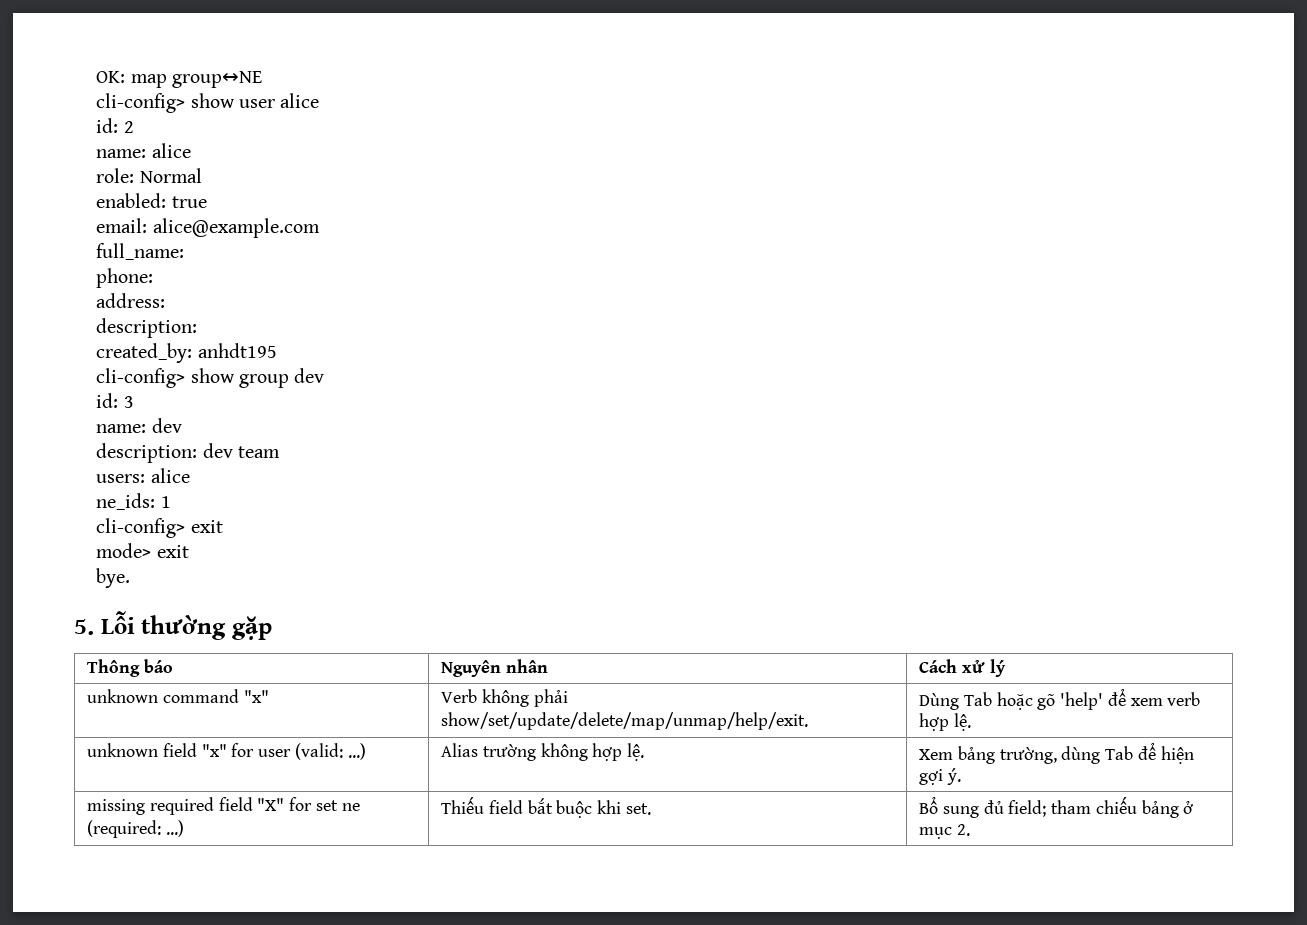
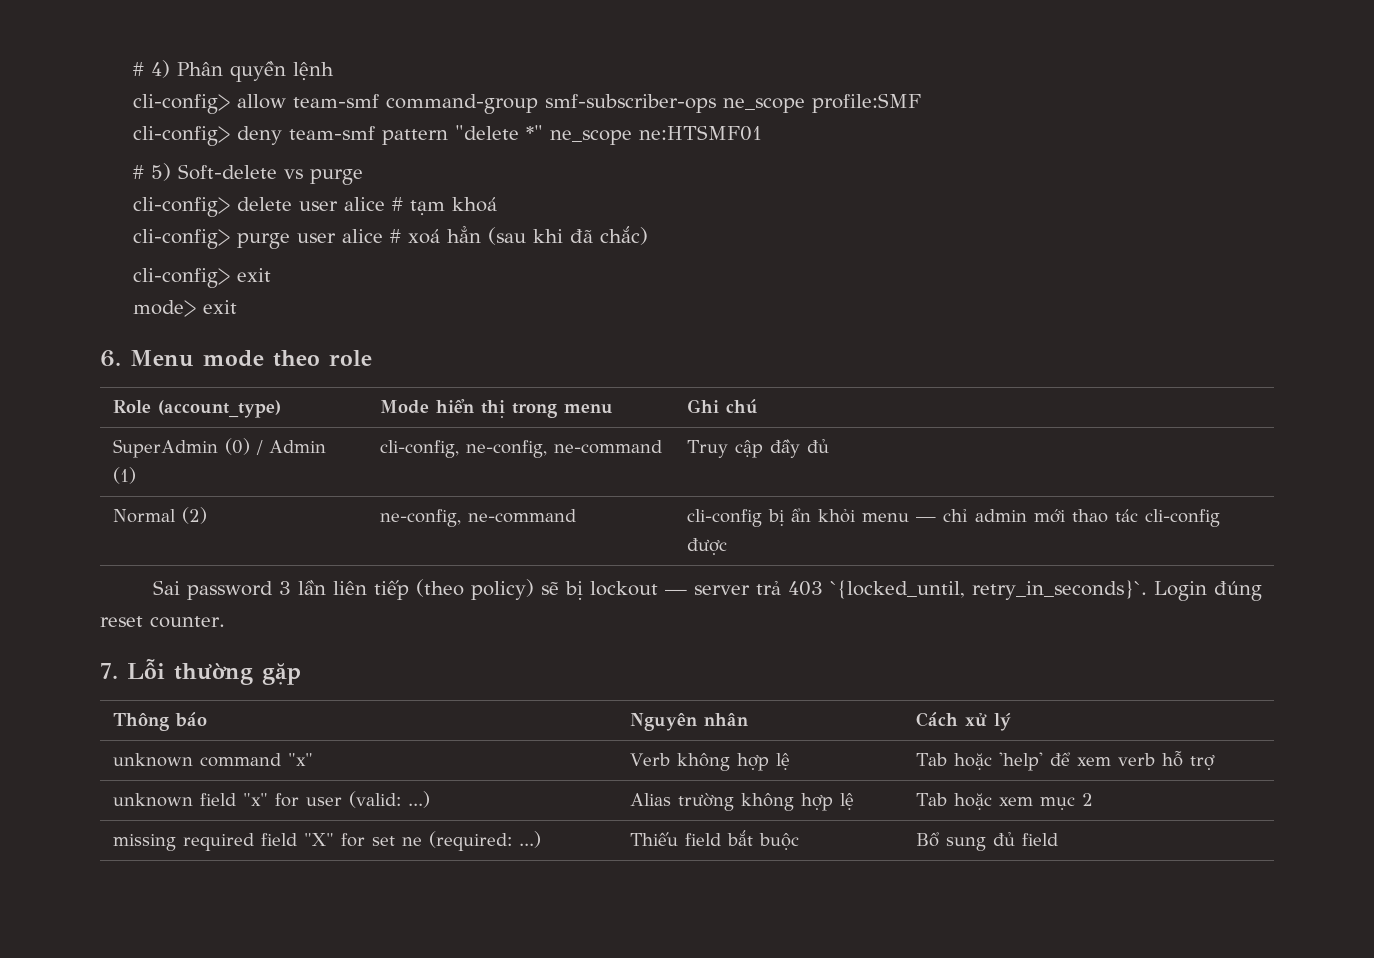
- OK: map group↔NE
- cli-config> show user alice
- id: 2
- name: alice
- role: Normal
- enabled: true
- email: alice@example.com
- full_name:
- phone:
- address:
- description:
- created_by: anhdt195
- cli-config> show group dev
- id: 3
- name: dev
- description: dev team
- users: alice
- ne_ids: 1
+ # 4) Phân quyền lệnh
+ cli-config> allow team-smf command-group smf-subscriber-ops ne_scope profile:SMF
+ cli-config> deny team-smf pattern "delete *" ne_scope ne:HTSMF01
+ # 5) Soft-delete vs purge
+ cli-config> delete user alice # tạm khoá
+ cli-config> purge user alice # xoá hẳn (sau khi đã chắc)
  cli-config> exit
  mode> exit
- bye.
- 5. Lỗi thường gặp
+ 6. Menu mode theo role
+ Role (account_type) | Mode hiển thị trong menu | Ghi chú
+ SuperAdmin (0) / Admin (1) | cli-config, ne-config, ne-command | Truy cập đầy đủ
+ Normal (2) | ne-config, ne-command | cli-config bị ẩn khỏi menu — chỉ admin mới thao tác cli-config được
+ Sai password 3 lần liên tiếp (theo policy) sẽ bị lockout — server trả 403 `{locked_until, retry_in_seconds}`. Login đúng reset counter.
+ 7. Lỗi thường gặp
- unknown command "x" | Verb không phải show/set/update/delete/map/unmap/help/exit. | Dùng Tab hoặc gõ 'help' để xem verb hợp lệ.
+ unknown command "x" | Verb không hợp lệ | Tab hoặc 'help' để xem verb hỗ trợ
- unknown field "x" for user (valid: ...) | Alias trường không hợp lệ. | Xem bảng trường, dùng Tab để hiện gợi ý.
+ unknown field "x" for user (valid: ...) | Alias trường không hợp lệ | Tab hoặc xem mục 2
- missing required field "X" for set ne (required: ...) | Thiếu field bắt buộc khi set. | Bổ sung đủ field; tham chiếu bảng ở mục 2.
+ missing required field "X" for set ne (required: ...) | Thiếu field bắt buộc | Bổ sung đủ field

